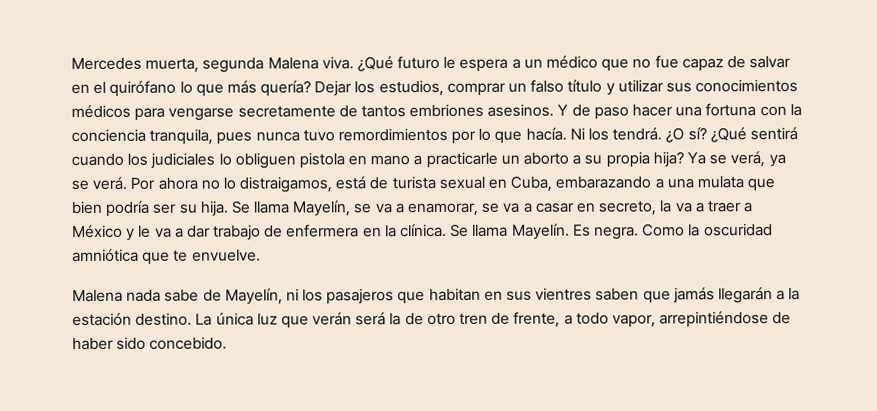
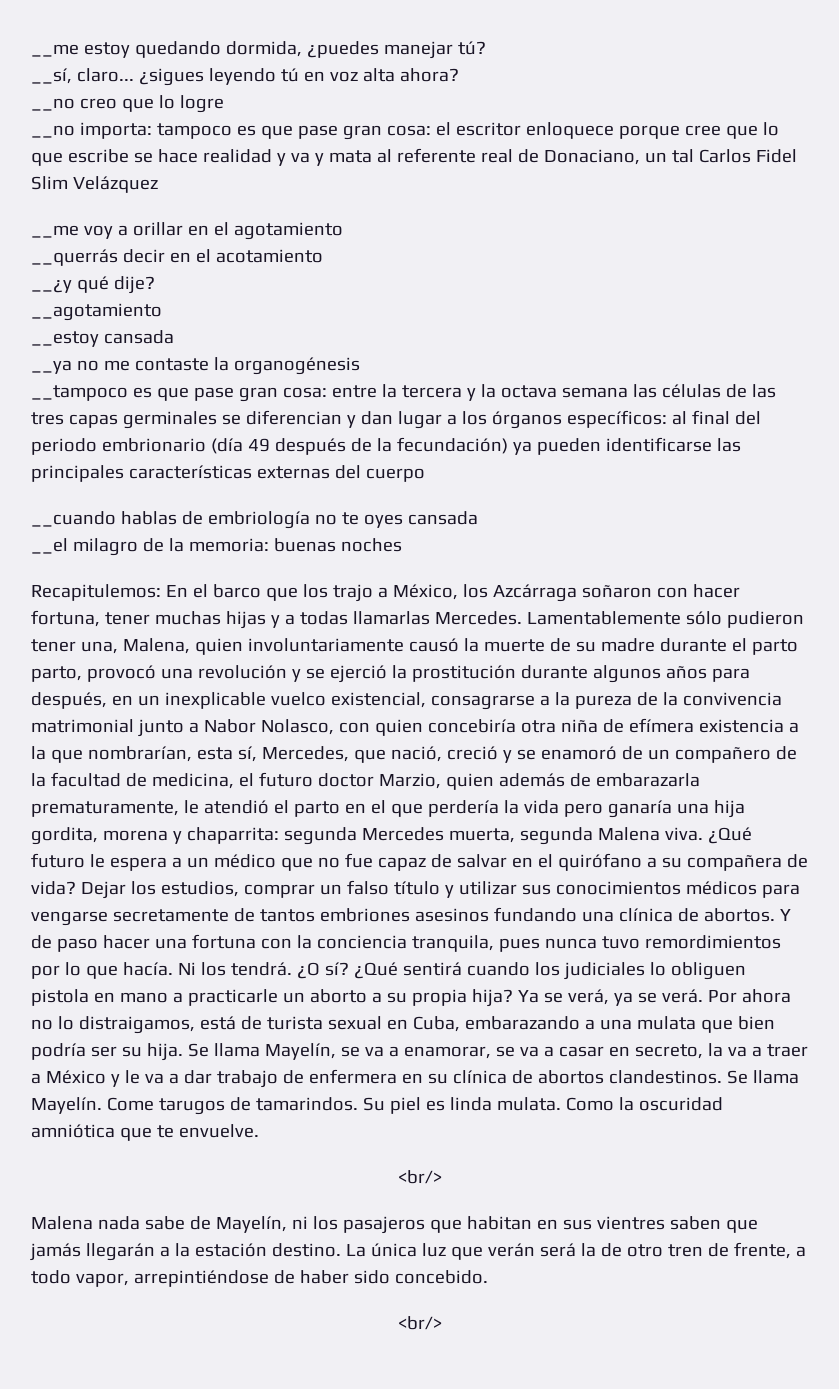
- Mercedes muerta, segunda Malena viva.
+ __me estoy quedando dormida, ¿puedes manejar tú?
+ __sí, claro... ¿sigues leyendo tú en voz alta ahora?
+ __no creo que lo logre
+ __no importa: tampoco es que pase gran cosa: el escritor enloquece porque cree que lo que escribe se hace realidad y va y mata al referente real de Donaciano, un tal Carlos Fidel Slim Velázquez
+ __me voy a orillar en el agotamiento
+ __querrás decir en el acotamiento
+ __¿y qué dije?
+ __agotamiento
+ __estoy cansada
+ __ya no me contaste la organogénesis
+ __tampoco es que pase gran cosa: entre la tercera y la octava semana las células de las tres capas germinales se diferencian y dan lugar a los órganos específicos: al final del periodo embrionario (día 49 después de la fecundación) ya pueden identificarse las principales características externas del cuerpo
+ __cuando hablas de embriología no te oyes cansada
+ __el milagro de la memoria: buenas noches
+ Recapitulemos: En el barco que los trajo a México, los Azcárraga soñaron con hacer fortuna, tener muchas hijas y a todas llamarlas Mercedes. Lamentablemente sólo pudieron tener una, Malena, quien involuntariamente causó la muerte de su madre durante el parto parto, provocó una revolución y se ejerció la prostitución durante algunos años para después, en un inexplicable vuelco existencial, consagrarse a la pureza de la convivencia matrimonial junto a Nabor Nolasco, con quien concebiría otra niña de efímera existencia a la que nombrarían, esta sí, Mercedes, que nació, creció y se enamoró de un compañero de la facultad de medicina, el futuro doctor Marzio, quien además de embarazarla prematuramente, le atendió el parto en el que perdería la vida pero ganaría una hija gordita, morena y chaparrita: segunda Mercedes muerta, segunda Malena viva.
- ¿Qué futuro le espera a un médico que no fue capaz de salvar en el quirófano lo que más quería?
+ ¿Qué futuro le espera a un médico que no fue capaz de salvar en el quirófano a su compañera de vida?
- Dejar los estudios, comprar un falso título y utilizar sus conocimientos médicos para vengarse secretamente de tantos embriones asesinos.
+ Dejar los estudios, comprar un falso título y utilizar sus conocimientos médicos para vengarse secretamente de tantos embriones asesinos fundando una clínica de abortos.
- Se llama Mayelín, se va a enamorar, se va a casar en secreto, la va a traer a México y le va a dar trabajo de enfermera en la clínica. Se llama Mayelín. Es negra.
+ Se llama Mayelín, se va a enamorar, se va a casar en secreto, la va a traer a México y le va a dar trabajo de enfermera en su clínica de abortos clandestinos. Se llama Mayelín. Come tarugos de tamarindos. Su piel es linda mulata.
  Como la oscuridad amniótica que te envuelve.
+ <br/>
  La única luz que verán será la de otro tren de frente, a todo vapor, arrepintiéndose de haber sido concebido.
+ <br/>

